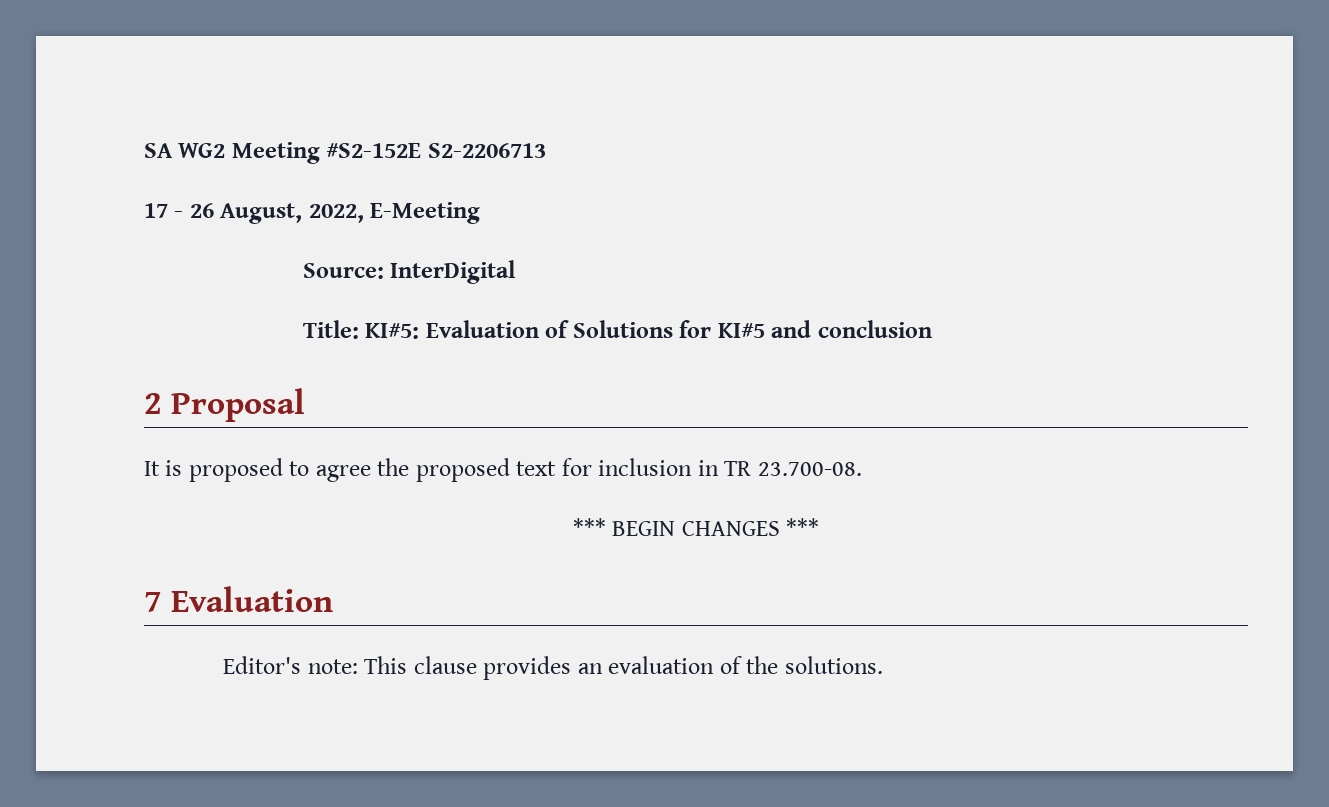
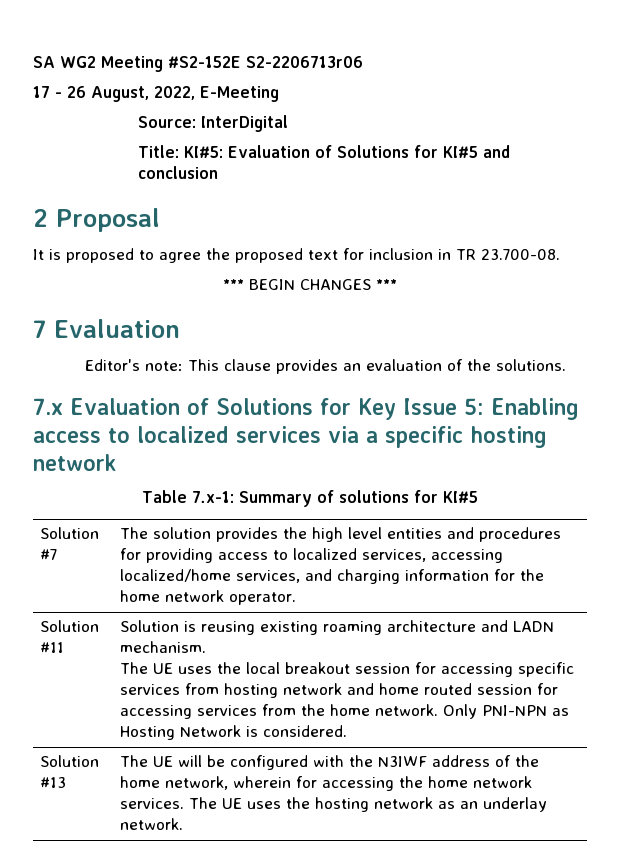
- SA WG2 Meeting #S2-152E S2-2206713
+ SA WG2 Meeting #S2-152E S2-2206713r06
+ 7.x Evaluation of Solutions for Key Issue 5: Enabling access to localized services via a specific hosting network
+ Table 7.x-1: Summary of solutions for KI#5
+ Solution #7 | The solution provides the high level entities and procedures for providing access to localized services, accessing localized/home services, and charging information for the home network operator.
+ Solution #11 | Solution is reusing existing roaming architecture and LADN mechanism.
+ The UE uses the local breakout session for accessing specific services from hosting network and home routed session for accessing services from the home network. Only PNI-NPN as Hosting Network is considered.
+ Solution #13 | The UE will be configured with the N3IWF address of the home network, wherein for accessing the home network services. The UE uses the hosting network as an underlay network.

